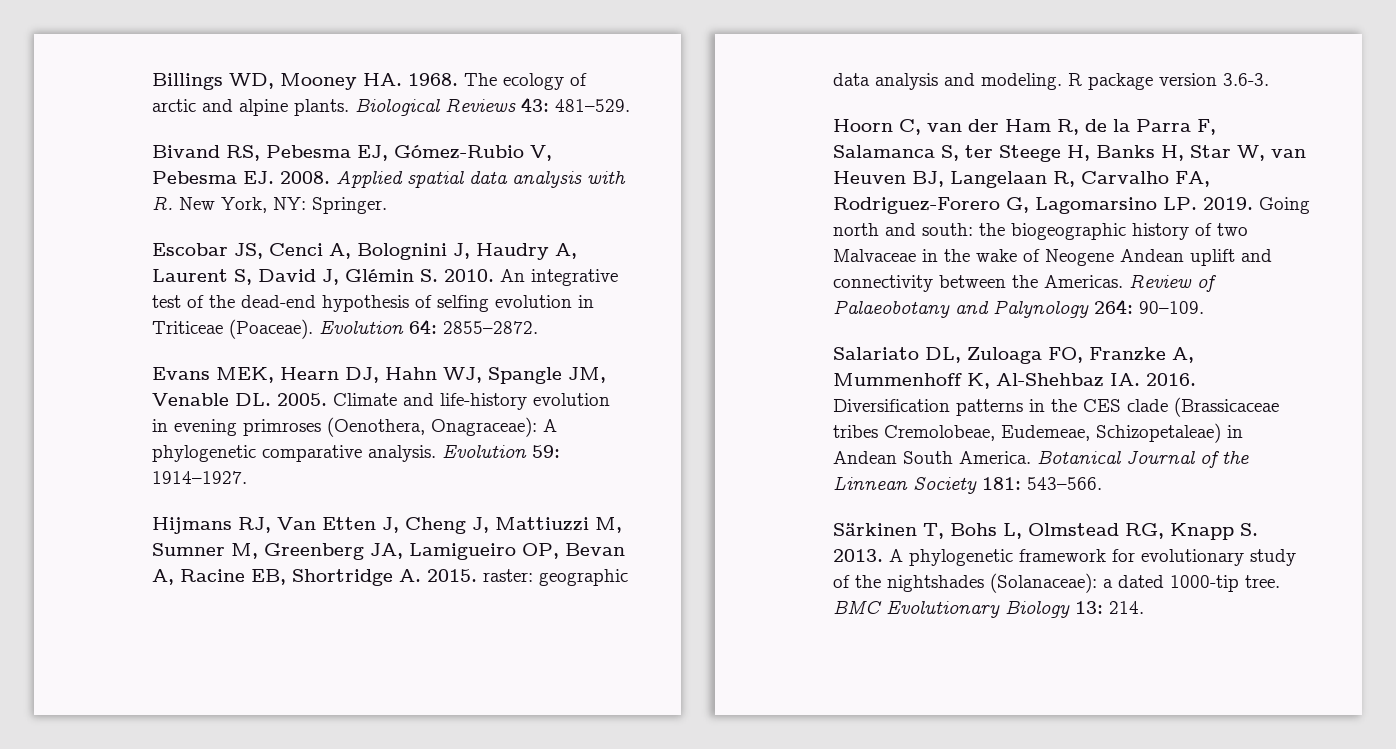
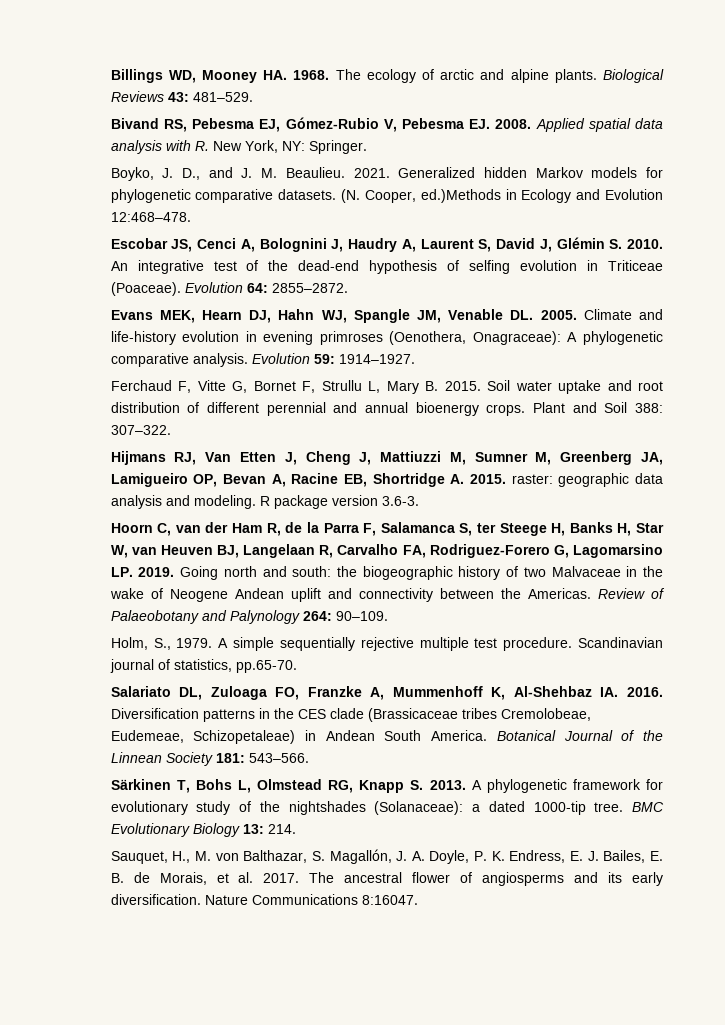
+ Boyko, J. D., and J. M. Beaulieu. 2021. Generalized hidden Markov models for phylogenetic comparative datasets. (N. Cooper, ed.)Methods in Ecology and Evolution 12:468–478.
+ Ferchaud F, Vitte G, Bornet F, Strullu L, Mary B. 2015. Soil water uptake and root distribution of different perennial and annual bioenergy crops. Plant and Soil 388: 307–322.
+ Holm, S., 1979. A simple sequentially rejective multiple test procedure. Scandinavian journal of statistics, pp.65-70.
+ Sauquet, H., M. von Balthazar, S. Magallón, J. A. Doyle, P. K. Endress, E. J. Bailes, E. B. de Morais, et al. 2017. The ancestral flower of angiosperms and its early diversification. Nature Communications 8:16047.

